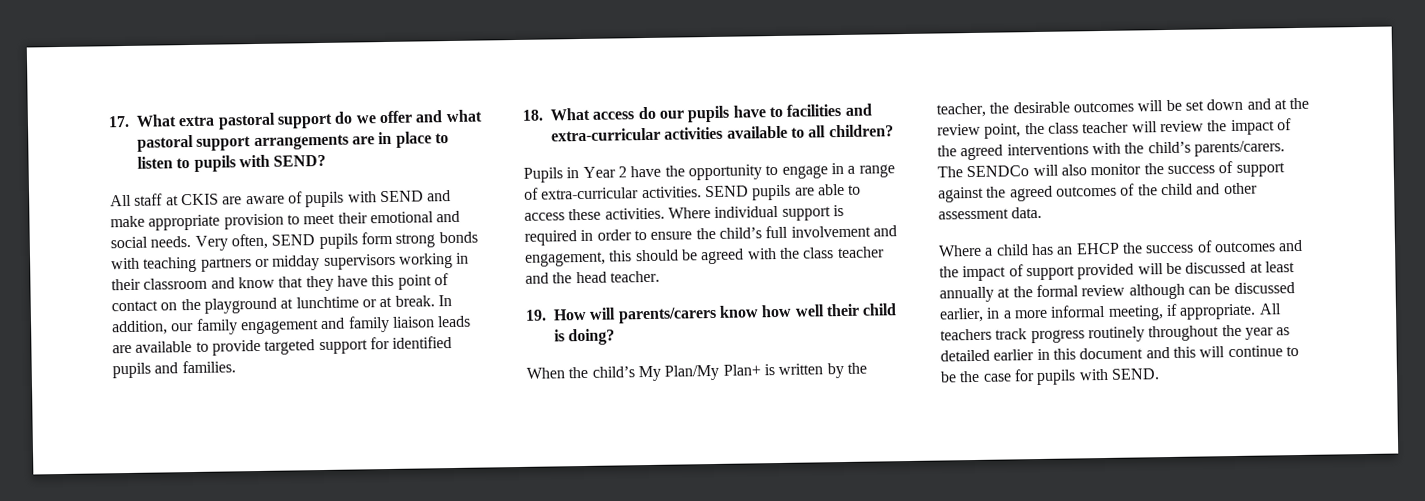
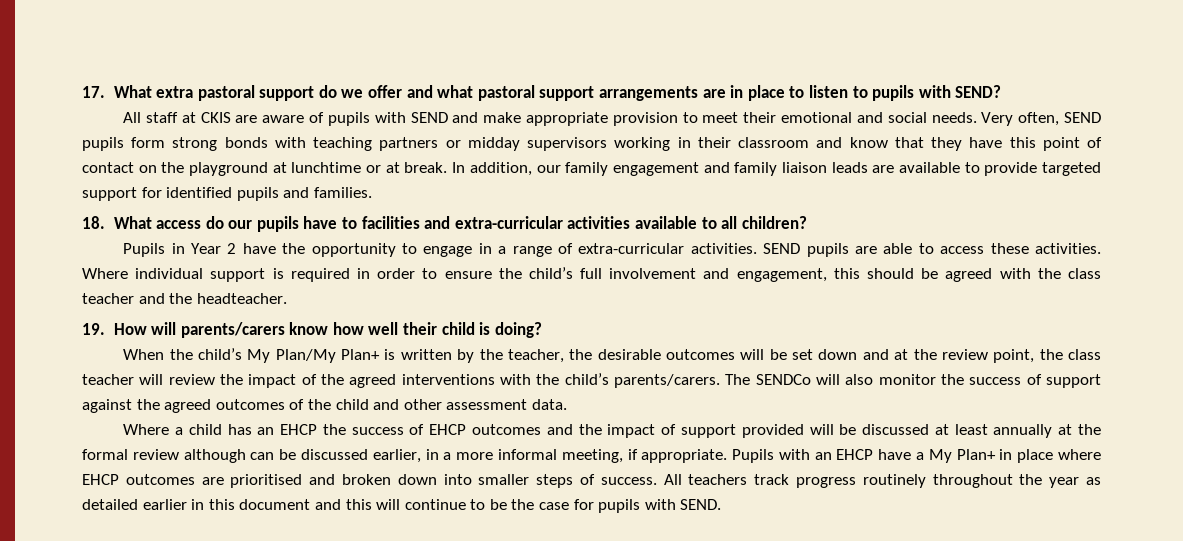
- Where individual support is required in order to ensure the child’s full involvement and engagement, this should be agreed with the class teacher and the head teacher.
+ Where individual support is required in order to ensure the child’s full involvement and engagement, this should be agreed with the class teacher and the headteacher.
- Where a child has an EHCP the success of outcomes and the impact of support provided will be discussed at least annually at the formal review although can be discussed earlier, in a more informal meeting, if appropriate.
+ Where a child has an EHCP the success of EHCP outcomes and the impact of support provided will be discussed at least annually at the formal review although can be discussed earlier, in a more informal meeting, if appropriate.
+ Pupils with an EHCP have a My Plan+ in place where EHCP outcomes are prioritised and broken down into smaller steps of success.

